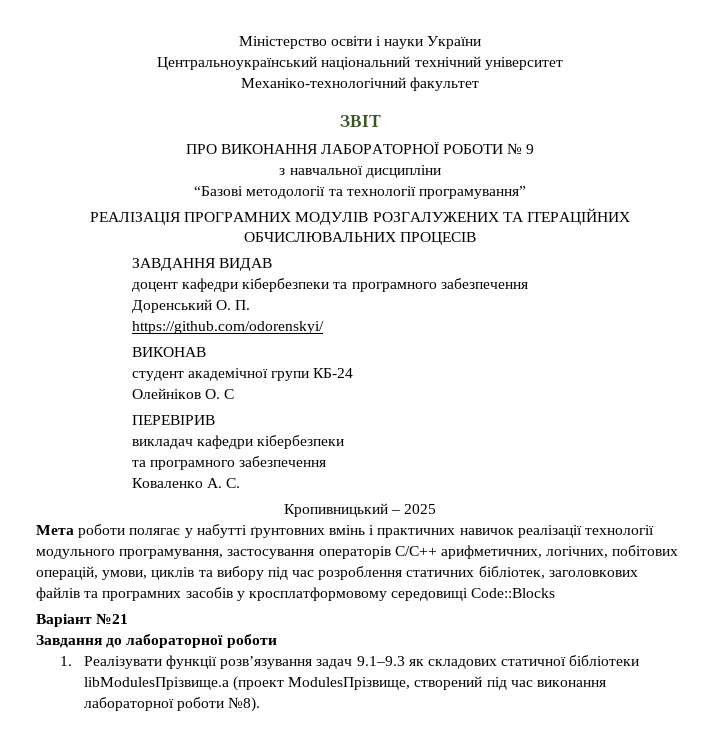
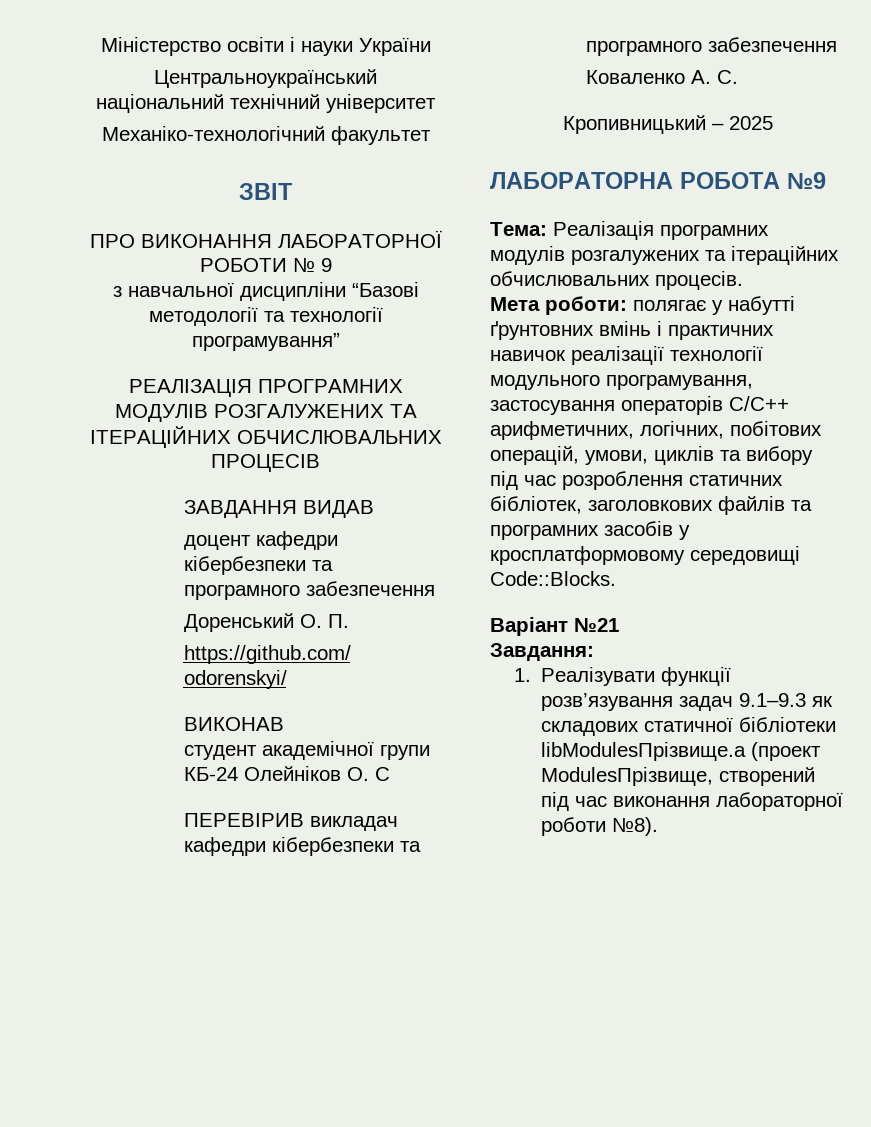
- з навчальної дисципліни
- “Базові методології та технології програмування”
+ з навчальної дисципліни “Базові методології та технології програмування”
- студент академічної групи КБ-24
- Олейніков О. С
+ студент академічної групи КБ-24 Олейніков О. С
- ПЕРЕВІРИВ
- викладач кафедри кібербезпеки
- та програмного забезпечення
+ ПЕРЕВІРИВ викладач кафедри кібербезпеки та програмного забезпечення
+ ЛАБОРАТОРНА РОБОТА №9
+ Тема: Реалізація програмних модулів розгалужених та ітераційних обчислювальних процесів.
- Мета роботи полягає у набутті ґрунтовних вмінь і практичних навичок реалізації технології модульного програмування, застосування операторів С/С++ арифметичних, логічних, побітових операцій, умови, циклів та вибору під час розроблення статичних бібліотек, заголовкових файлів та програмних засобів у кросплатформовому середовищі Code::Blocks
+ Мета роботи: полягає у набутті ґрунтовних вмінь і практичних навичок реалізації технології модульного програмування, застосування операторів С/С++ арифметичних, логічних, побітових операцій, умови, циклів та вибору під час розроблення статичних бібліотек, заголовкових файлів та програмних засобів у кросплатформовому середовищі Code::Blocks.
- Завдання до лабораторної роботи
+ Завдання:

